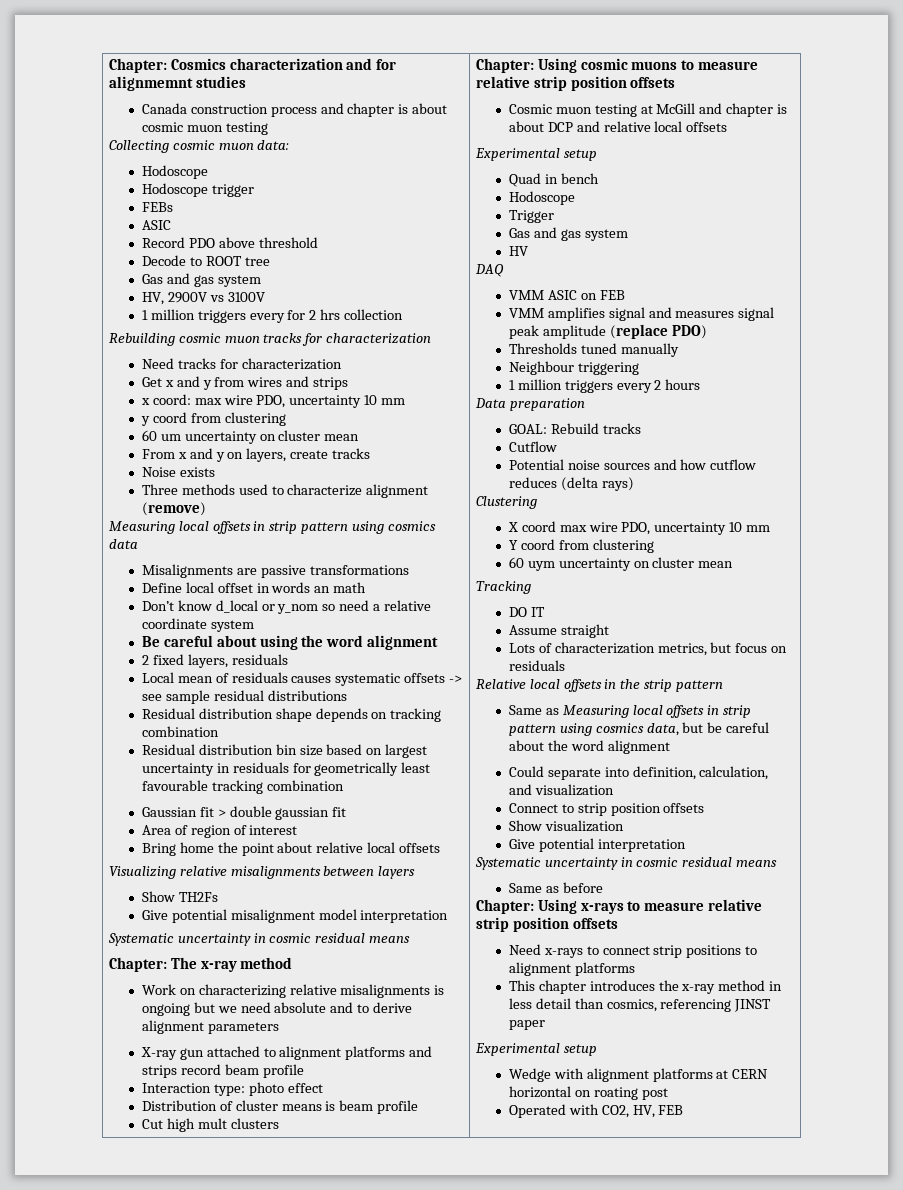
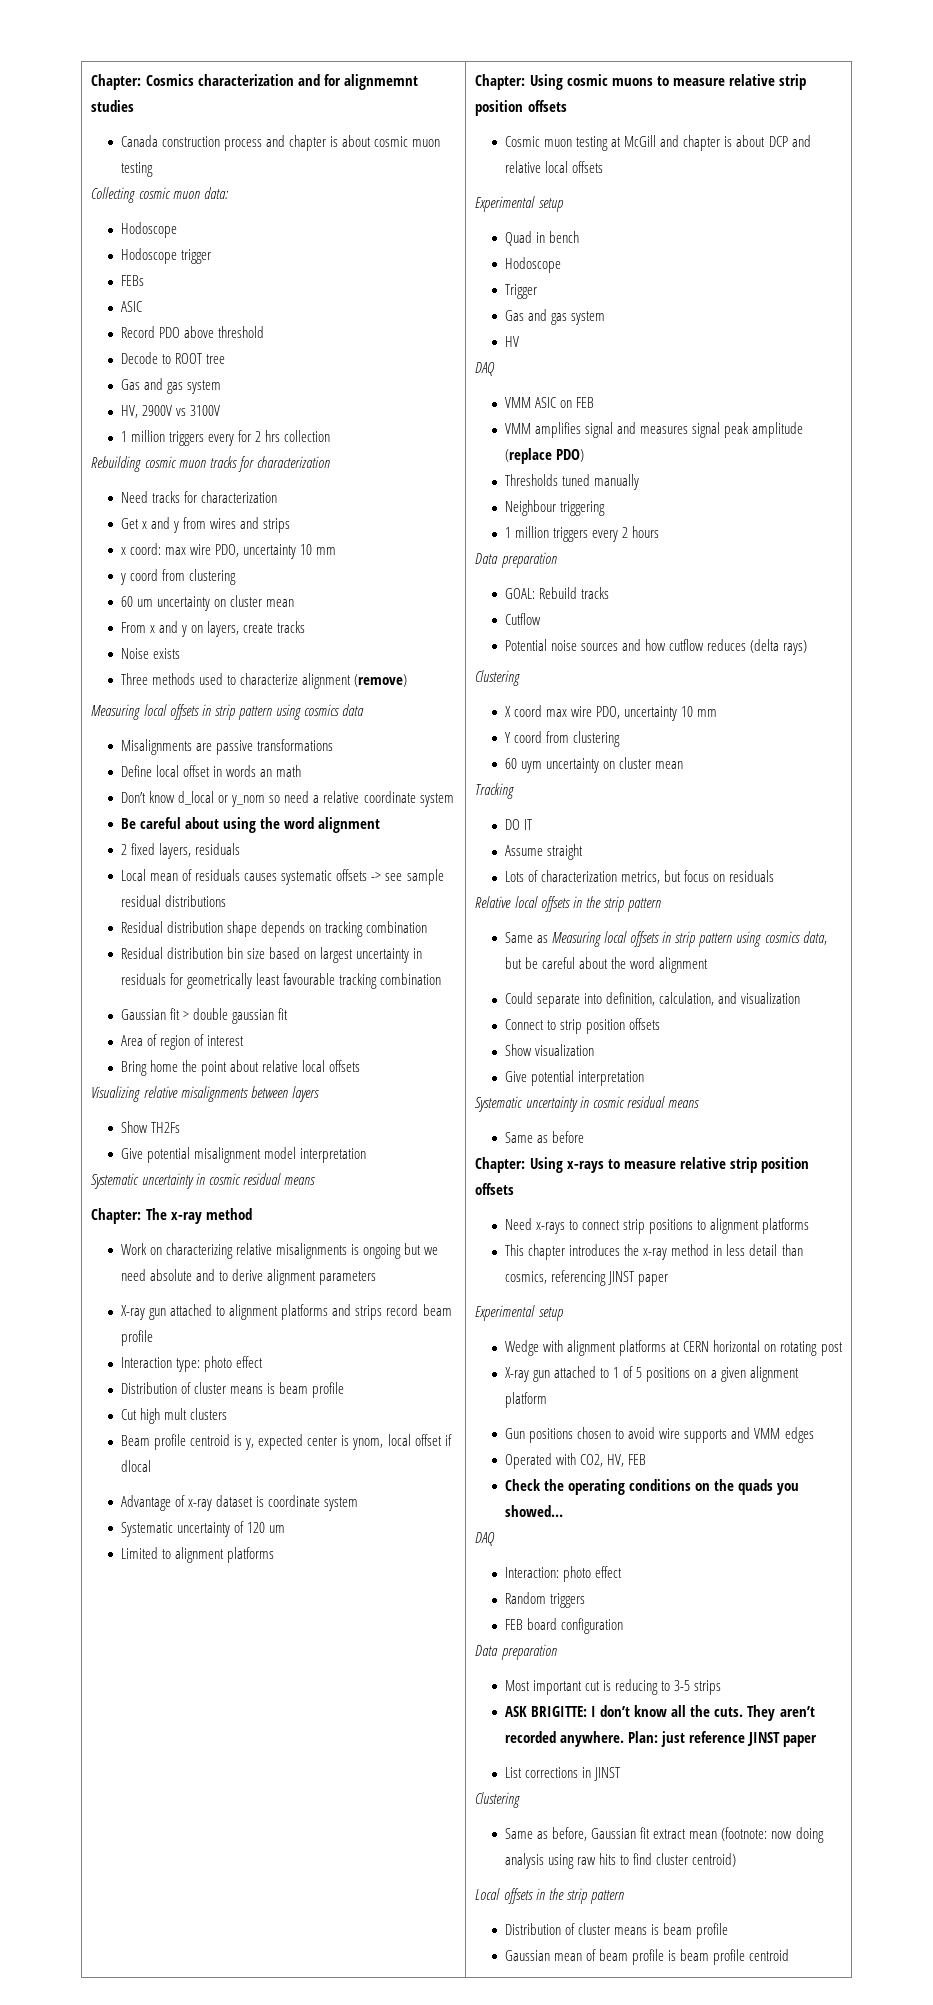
+ Beam profile centroid is y, expected center is ynom, local offset if dlocal
+ Advantage of x-ray dataset is coordinate system
+ Systematic uncertainty of 120 um
+ Limited to alignment platforms
- Wedge with alignment platforms at CERN horizontal on roating post
+ Wedge with alignment platforms at CERN horizontal on rotating post
+ X-ray gun attached to 1 of 5 positions on a given alignment platform
+ Gun positions chosen to avoid wire supports and VMM edges
+ Check the operating conditions on the quads you showed…
+ DAQ
+ Interaction: photo effect
+ Random triggers
+ FEB board configuration
+ Data preparation
+ Most important cut is reducing to 3-5 strips
+ ASK BRIGITTE: I don’t know all the cuts. They aren’t recorded anywhere. Plan: just reference JINST paper
+ List corrections in JINST
+ Clustering
+ Same as before, Gaussian fit extract mean (footnote: now doing analysis using raw hits to find cluster centroid)
+ Local offsets in the strip pattern
+ Distribution of cluster means is beam profile
+ Gaussian mean of beam profile is beam profile centroid

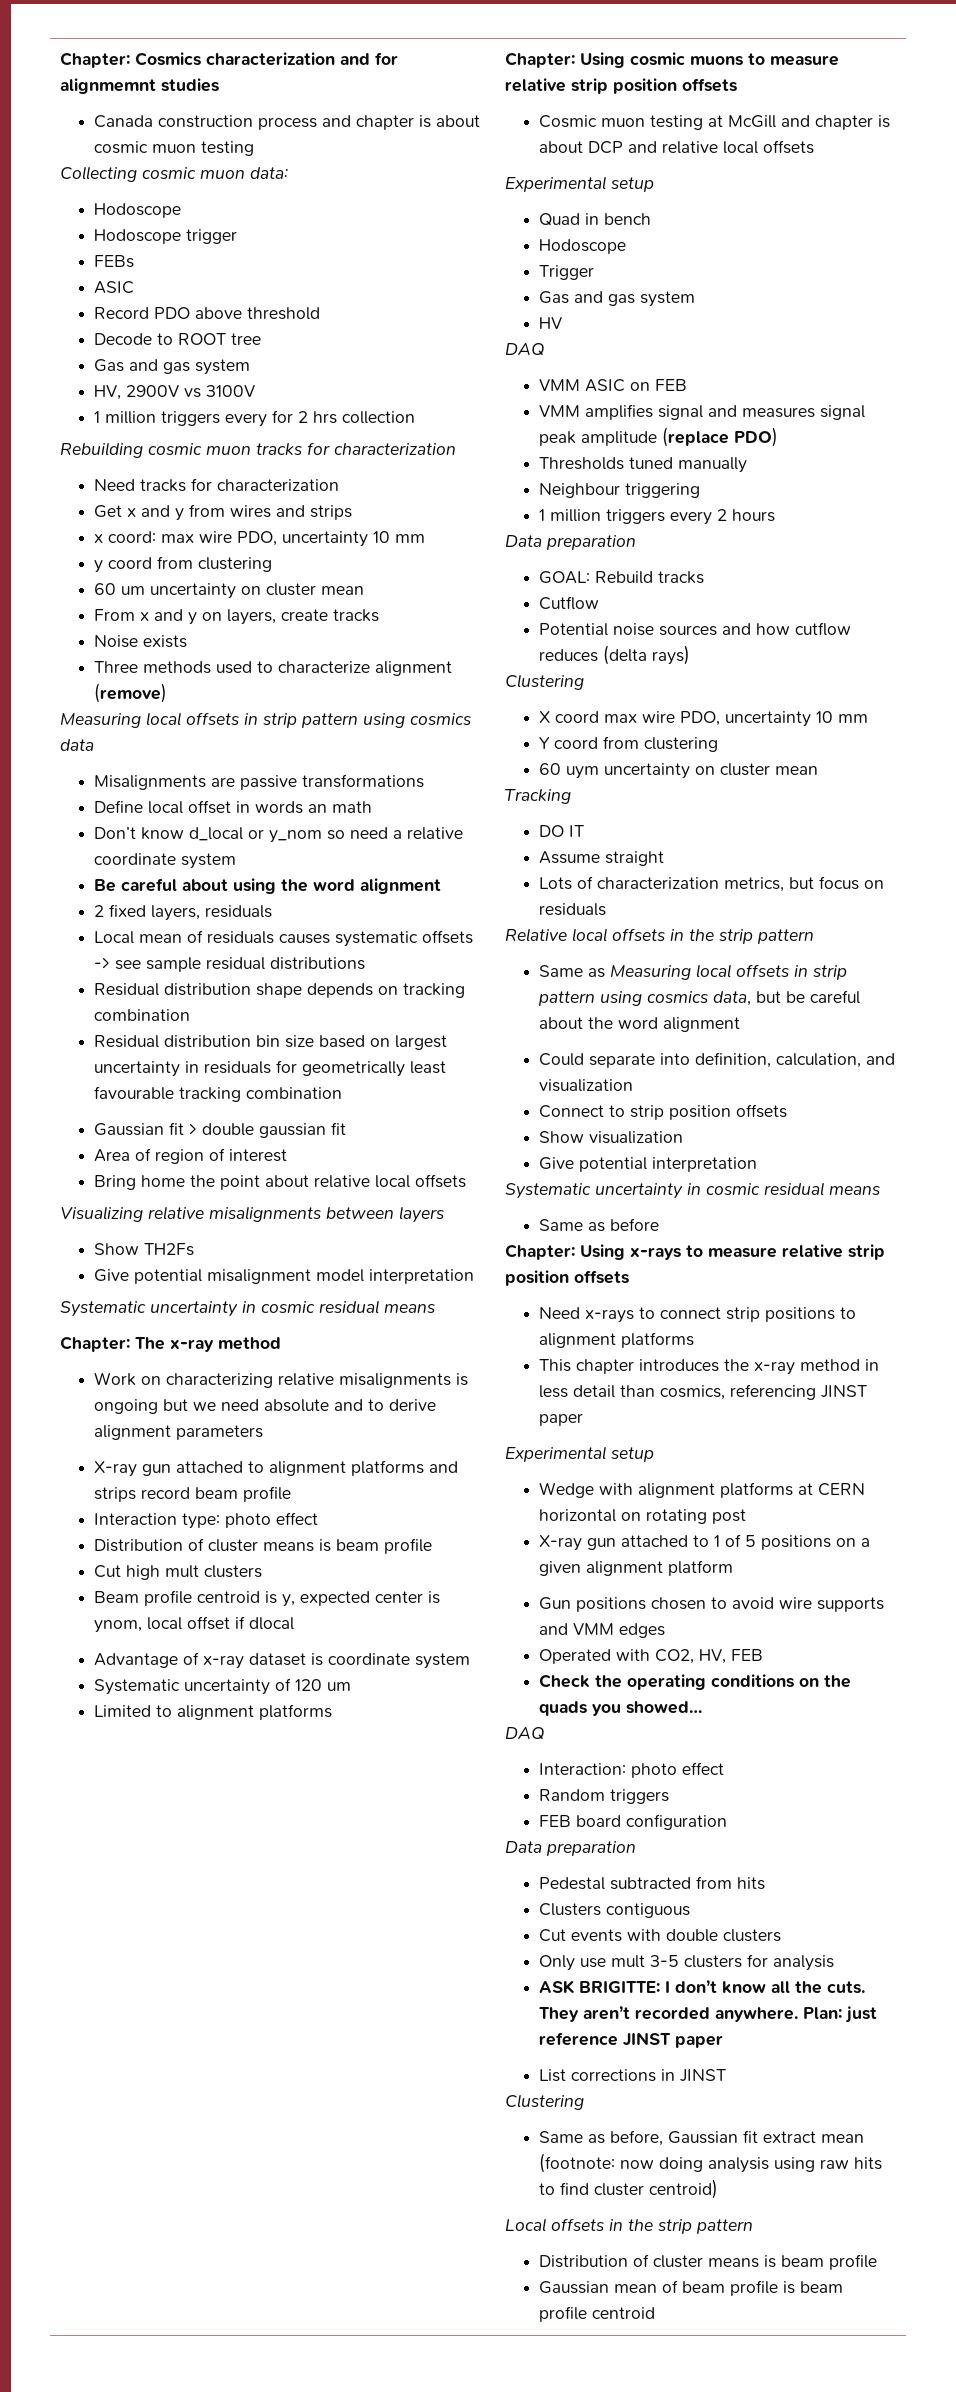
- Most important cut is reducing to 3-5 strips
+ Pedestal subtracted from hits
+ Clusters contiguous
+ Cut events with double clusters
+ Only use mult 3-5 clusters for analysis

